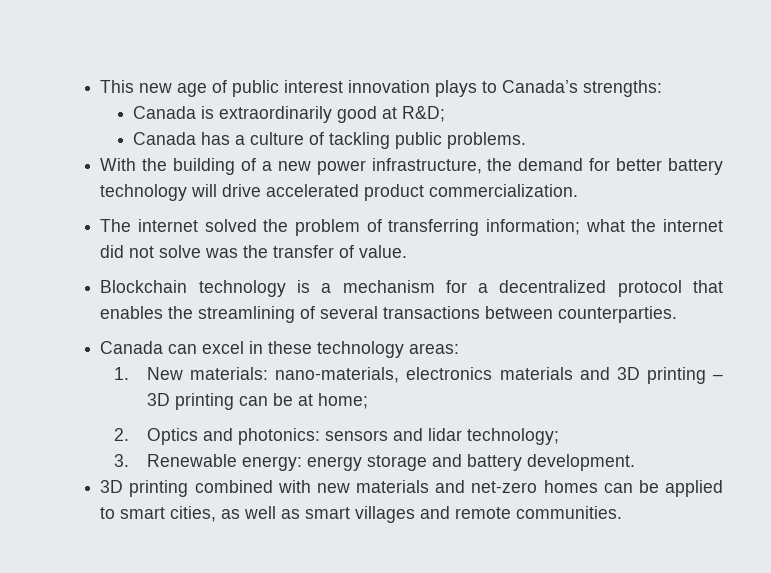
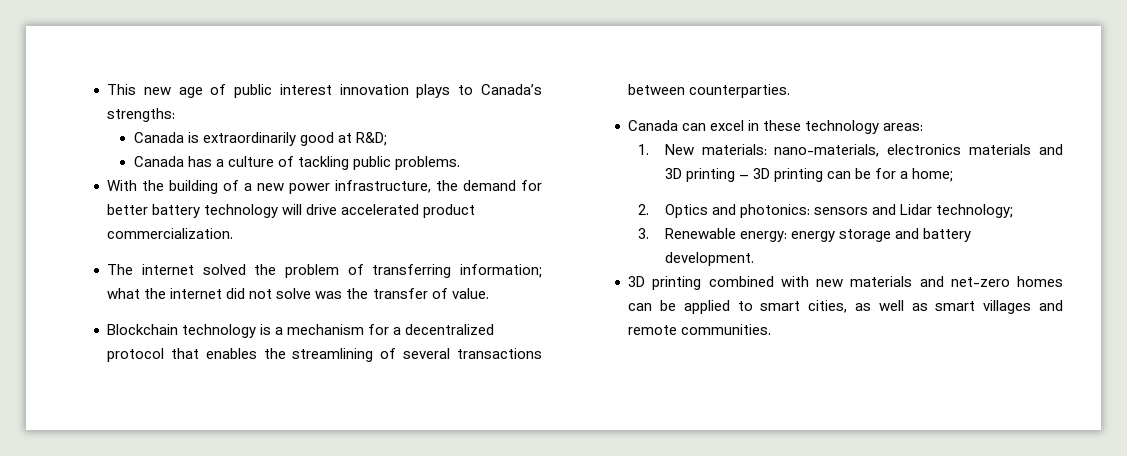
- 1. New materials: nano-materials, electronics materials and 3D printing – 3D printing can be at home;
+ 1. New materials: nano-materials, electronics materials and 3D printing – 3D printing can be for a home;
- 2. Optics and photonics: sensors and lidar technology;
+ 2. Optics and photonics: sensors and Lidar technology;

